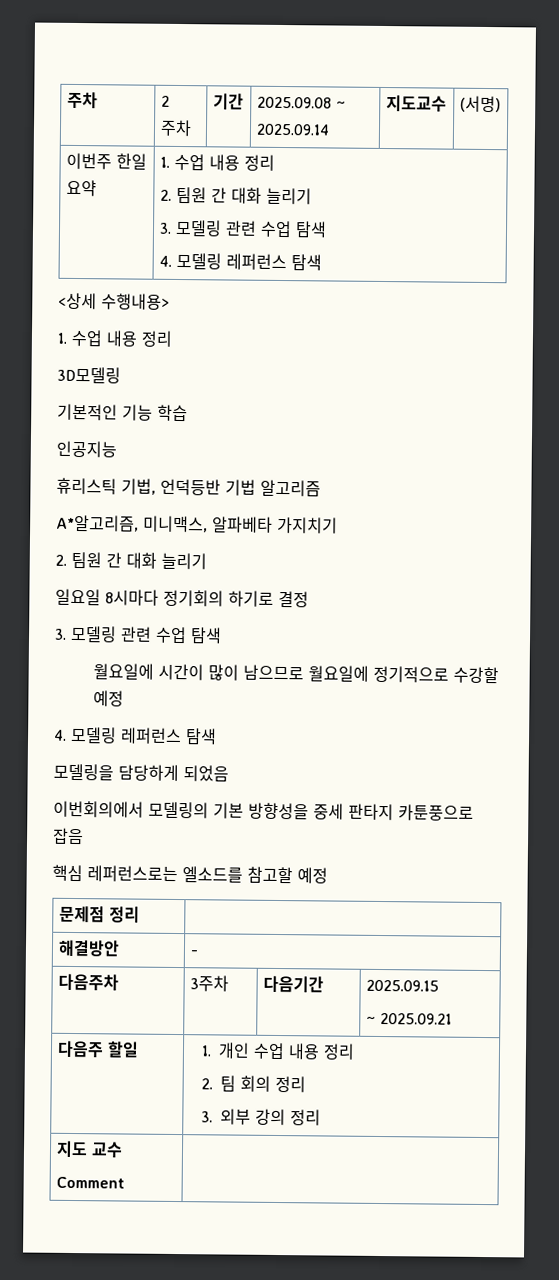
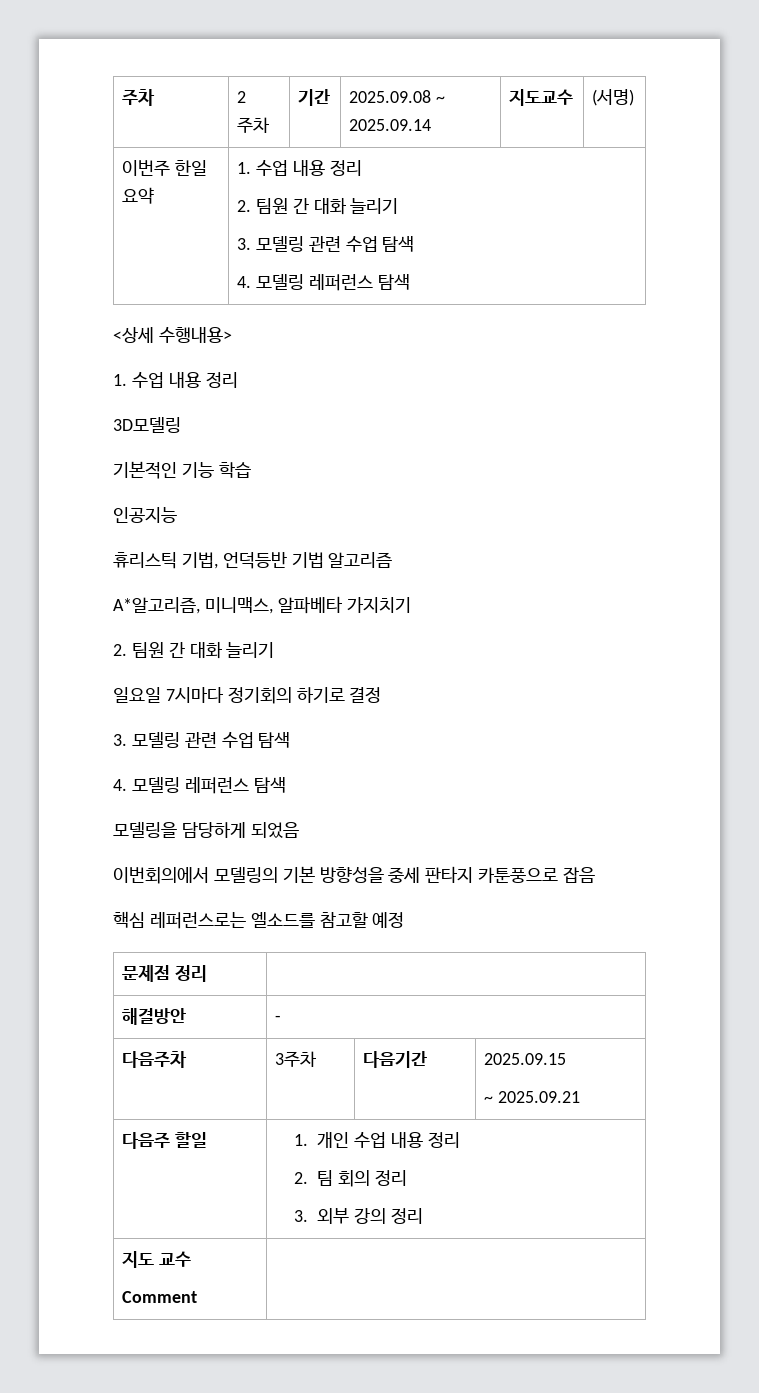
- 일요일 8시마다 정기회의 하기로 결정
+ 일요일 7시마다 정기회의 하기로 결정
- 월요일에 시간이 많이 남으므로 월요일에 정기적으로 수강할 예정

